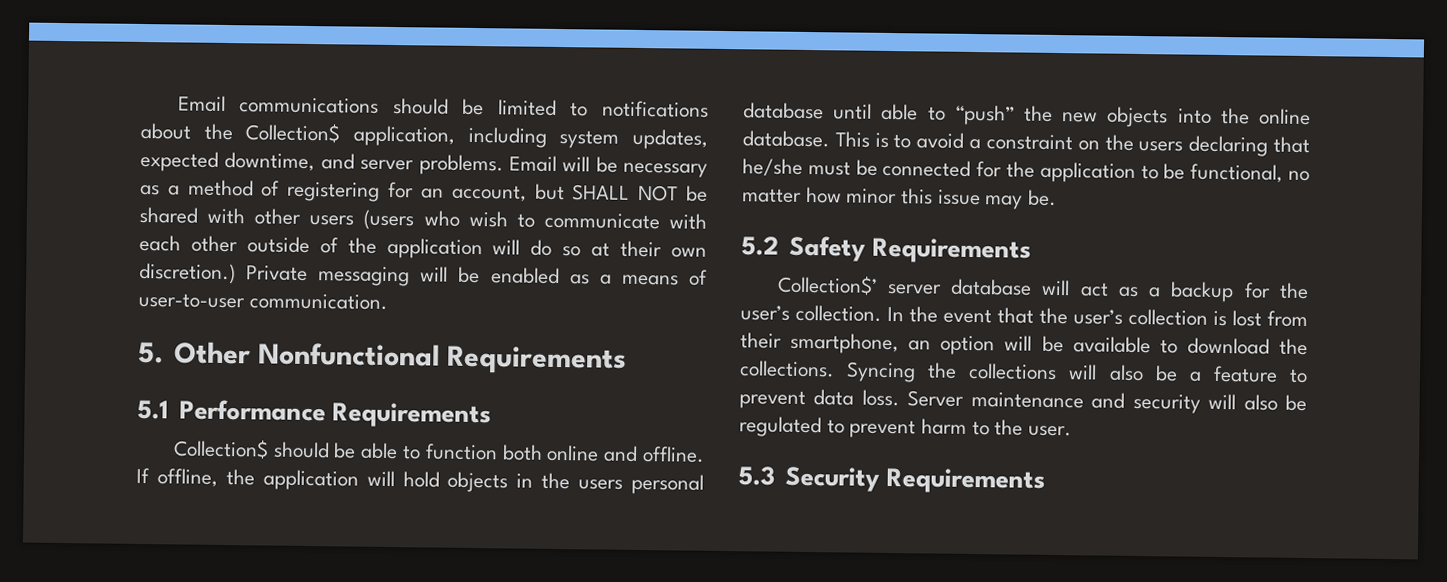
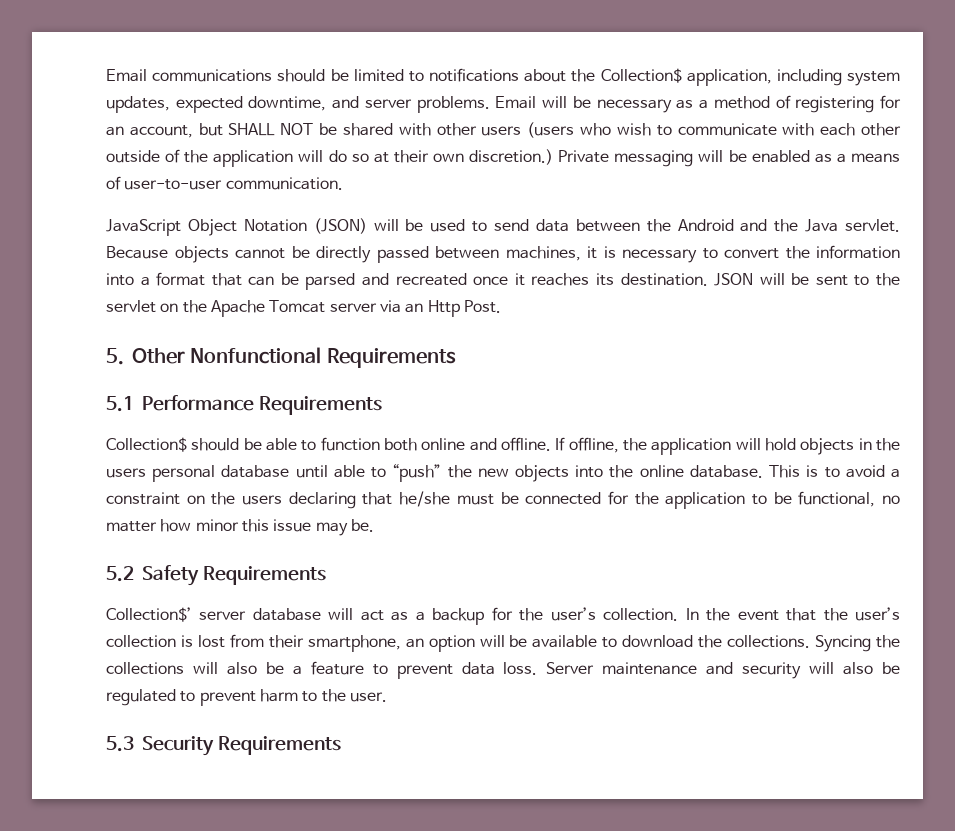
+ JavaScript Object Notation (JSON) will be used to send data between the Android and the Java servlet. Because objects cannot be directly passed between machines, it is necessary to convert the information into a format that can be parsed and recreated once it reaches its destination. JSON will be sent to the servlet on the Apache Tomcat server via an Http Post.

